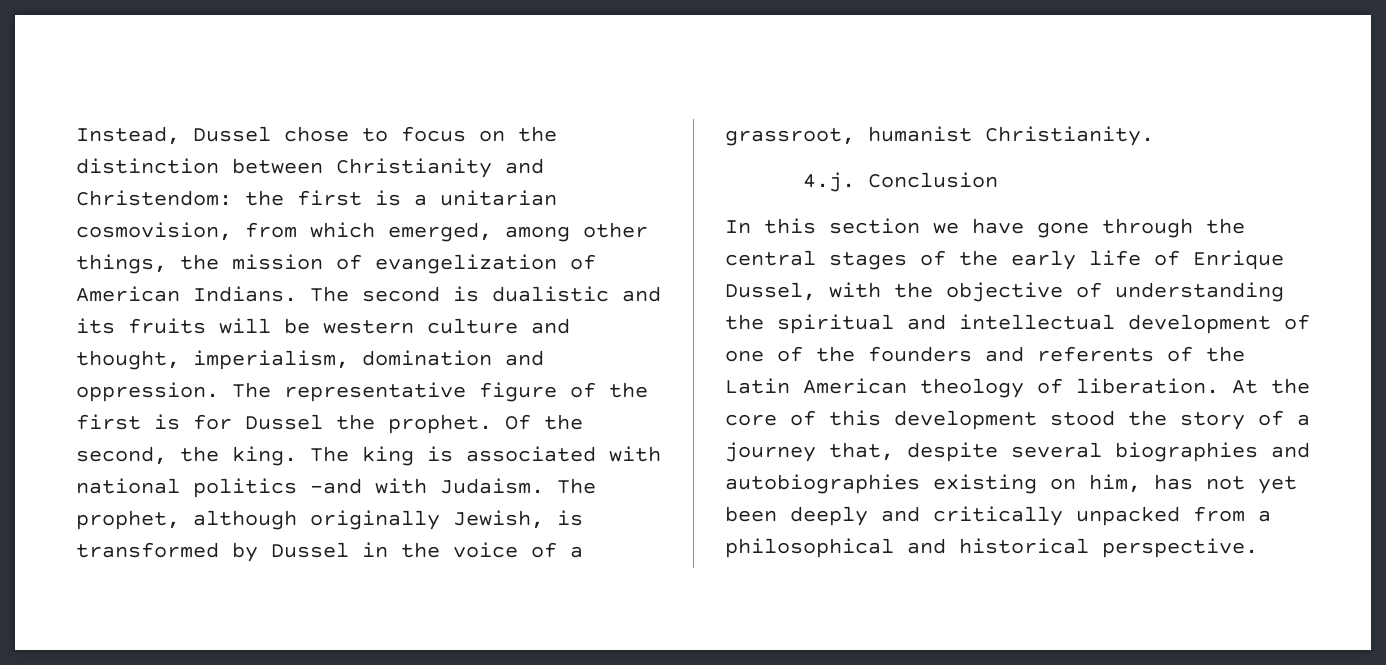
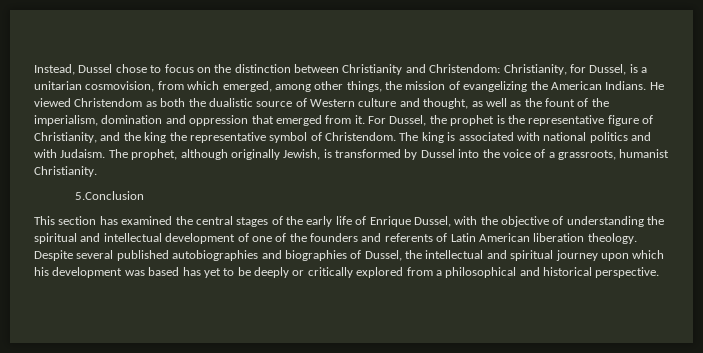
- Instead, Dussel chose to focus on the distinction between Christianity and Christendom: the first is a unitarian cosmovision, from which emerged, among other things, the mission of evangelization of American Indians. The second is dualistic and its fruits will be western culture and thought, imperialism, domination and oppression. The representative figure of the first is for Dussel the prophet. Of the second, the king.
+ Instead, Dussel chose to focus on the distinction between Christianity and Christendom: Christianity, for Dussel, is a unitarian cosmovision, from which emerged, among other things, the mission of evangelizing the American Indians. He viewed Christendom as both the dualistic source of Western culture and thought, as well as the fount of the imperialism, domination and oppression that emerged from it. For Dussel, the prophet is the representative figure of Christianity, and the king the representative symbol of Christendom.
- The king is associated with national politics -and with Judaism.
+ The king is associated with national politics and with Judaism.
- The prophet, although originally Jewish, is transformed by Dussel in the voice of a grassroot, humanist Christianity.
+ The prophet, although originally Jewish, is transformed by Dussel into the voice of a grassroots, humanist Christianity.
- 4.j. Conclusion
- In this section we have gone through the central stages of the early life of Enrique Dussel, with the objective of understanding the spiritual and intellectual development of one of the founders and referents of the Latin American theology of liberation. At the core of this development stood the story of a journey that, despite several biographies and autobiographies existing on him, has not yet been deeply and critically unpacked from a philosophical and historical perspective.
+ 5.Conclusion
+ This section has examined the central stages of the early life of Enrique Dussel, with the objective of understanding the spiritual and intellectual development of one of the founders and referents of Latin American liberation theology. Despite several published autobiographies and biographies of Dussel, the intellectual and spiritual journey upon which his development was based has yet to be deeply or critically explored from a philosophical and historical perspective.

